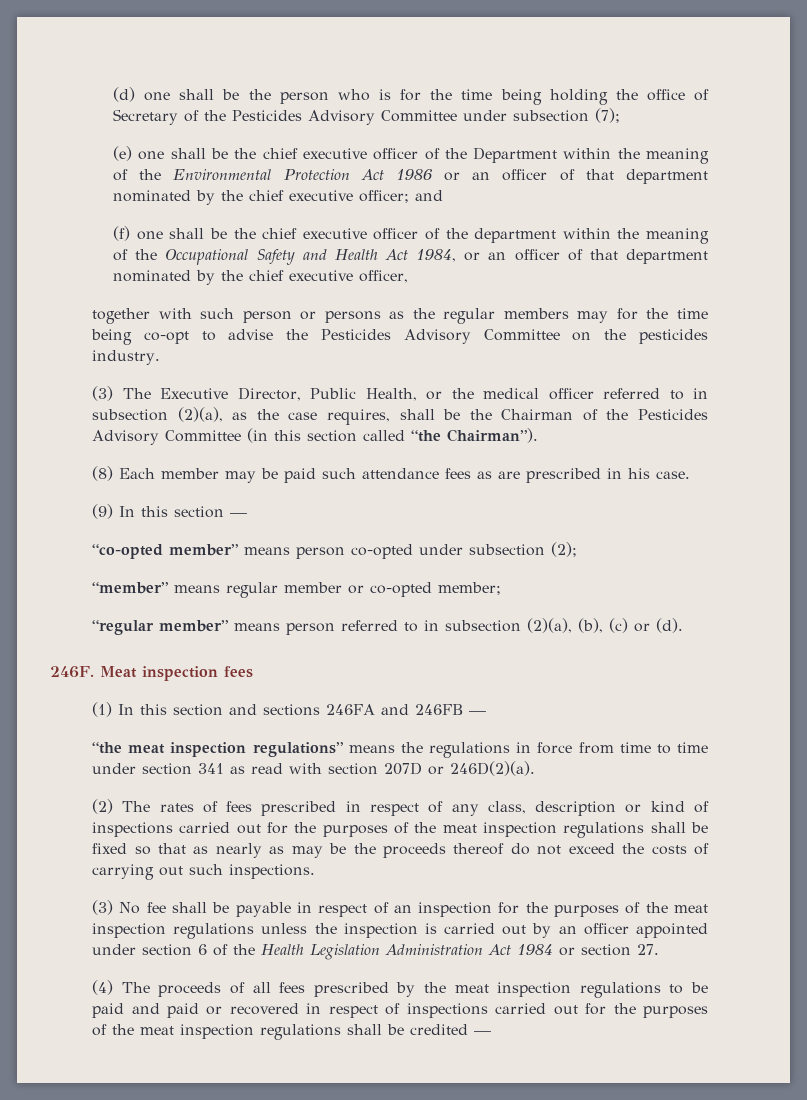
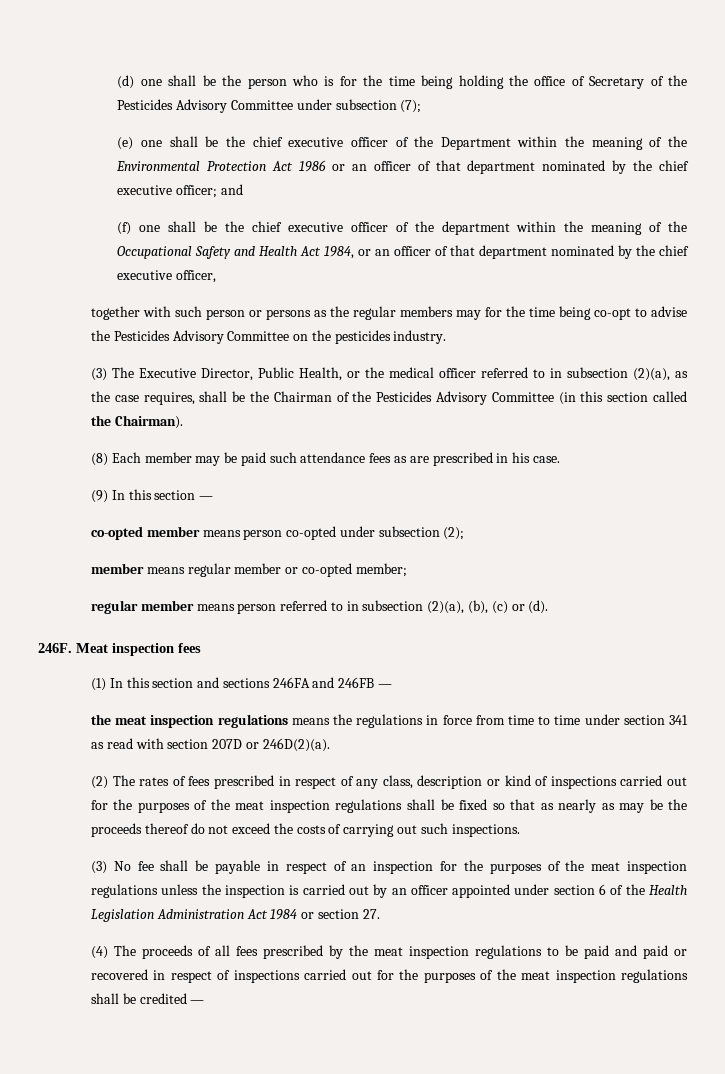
- (3) The Executive Director, Public Health, or the medical officer referred to in subsection (2)(a), as the case requires, shall be the Chairman of the Pesticides Advisory Committee (in this section called “the Chairman”).
+ (3) The Executive Director, Public Health, or the medical officer referred to in subsection (2)(a), as the case requires, shall be the Chairman of the Pesticides Advisory Committee (in this section called the Chairman).
- “co-opted member” means person co-opted under subsection (2);
+ co-opted member means person co-opted under subsection (2);
- “member” means regular member or co-opted member;
+ member means regular member or co-opted member;
- “regular member” means person referred to in subsection (2)(a), (b), (c) or (d).
+ regular member means person referred to in subsection (2)(a), (b), (c) or (d).
- “the meat inspection regulations” means the regulations in force from time to time under section 341 as read with section 207D or 246D(2)(a).
+ the meat inspection regulations means the regulations in force from time to time under section 341 as read with section 207D or 246D(2)(a).

